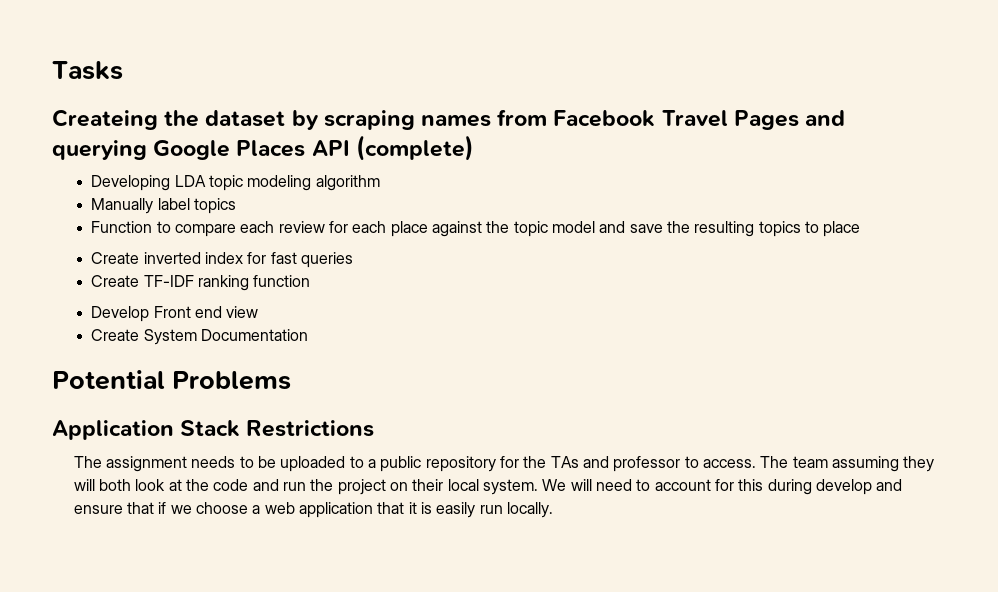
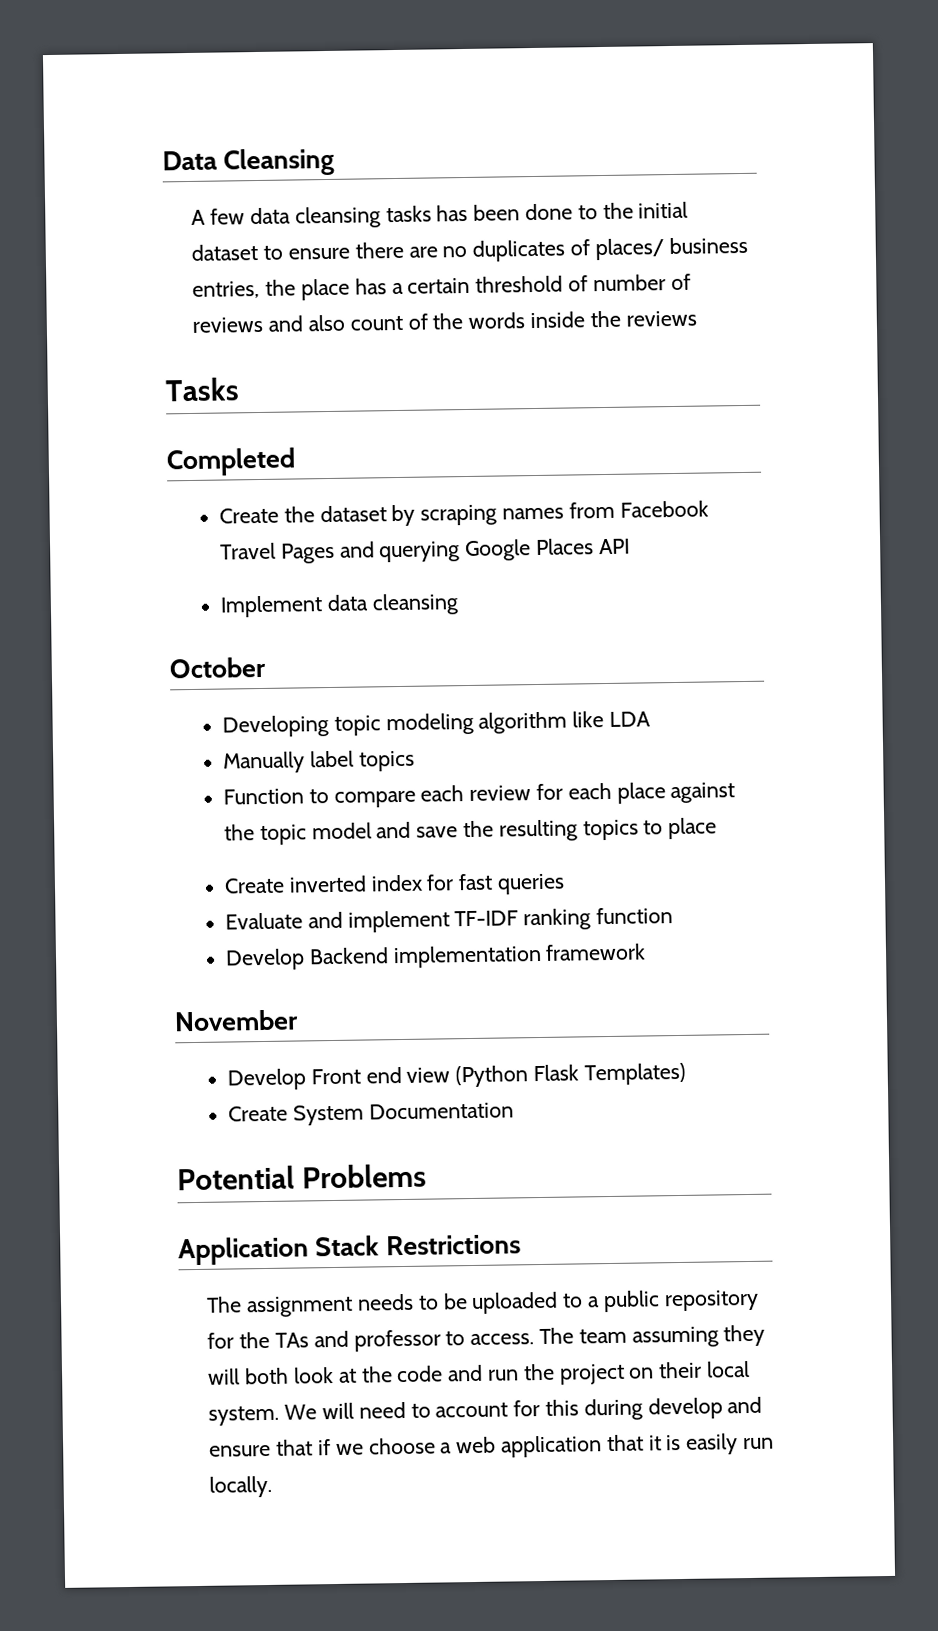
+ Data Cleansing
+ A few data cleansing tasks has been done to the initial dataset to ensure there are no duplicates of places/ business entries, the place has a certain threshold of number of reviews and also count of the words inside the reviews
- Createing the dataset by scraping names from Facebook Travel Pages and querying Google Places API (complete)
+ Completed
+ Create the dataset by scraping names from Facebook Travel Pages and querying Google Places API
+ Implement data cleansing
+ October
- Developing LDA topic modeling algorithm
+ Developing topic modeling algorithm like LDA
- Create TF-IDF ranking function
+ Evaluate and implement TF-IDF ranking function
+ Develop Backend implementation framework
+ November
- Develop Front end view
+ Develop Front end view (Python Flask Templates)

